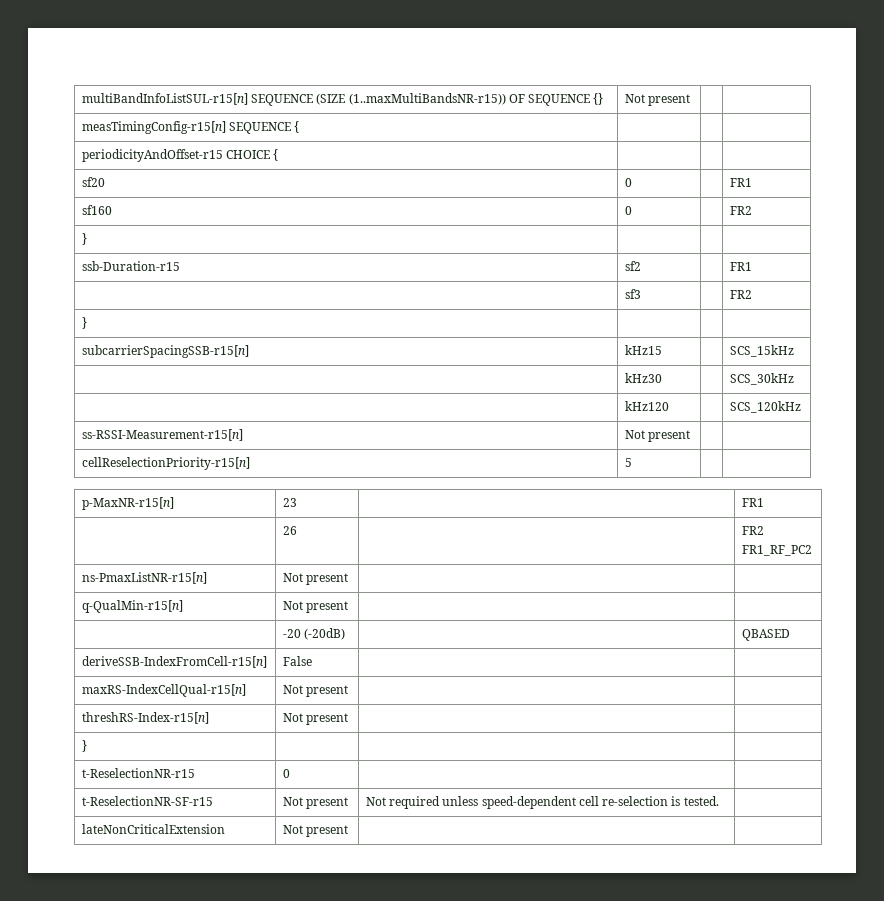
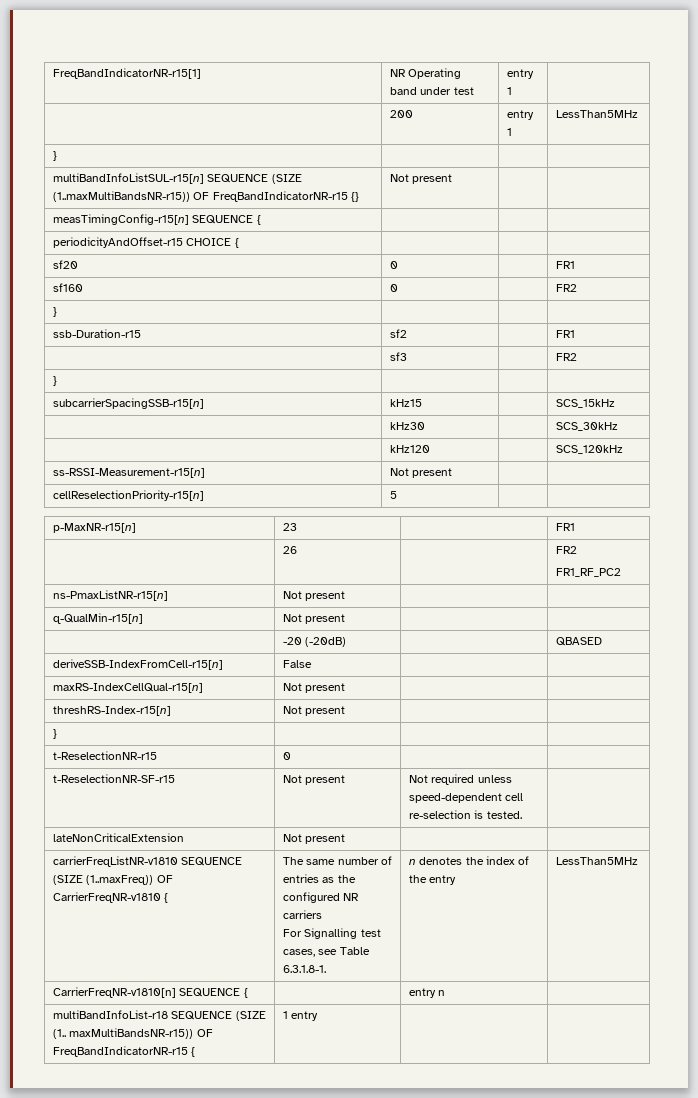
+ FreqBandIndicatorNR-r15[1] | NR Operating band under test | entry 1 |
+ | 200 | entry 1 | LessThan5MHz
+ } | | |
- multiBandInfoListSUL-r15[n] SEQUENCE (SIZE (1..maxMultiBandsNR-r15)) OF SEQUENCE {} | Not present | |
+ multiBandInfoListSUL-r15[n] SEQUENCE (SIZE (1..maxMultiBandsNR-r15)) OF FreqBandIndicatorNR-r15 {} | Not present | |
+ carrierFreqListNR-v1810 SEQUENCE (SIZE (1..maxFreq)) OF CarrierFreqNR-v1810 { | The same number of entries as the configured NR carriers
+ For Signalling test cases, see Table 6.3.1.8-1. | n denotes the index of the entry | LessThan5MHz
+ CarrierFreqNR-v1810[n] SEQUENCE { | | entry n |
+ multiBandInfoList-r18 SEQUENCE (SIZE (1.. maxMultiBandsNR-r15)) OF FreqBandIndicatorNR-r15 { | 1 entry | |

